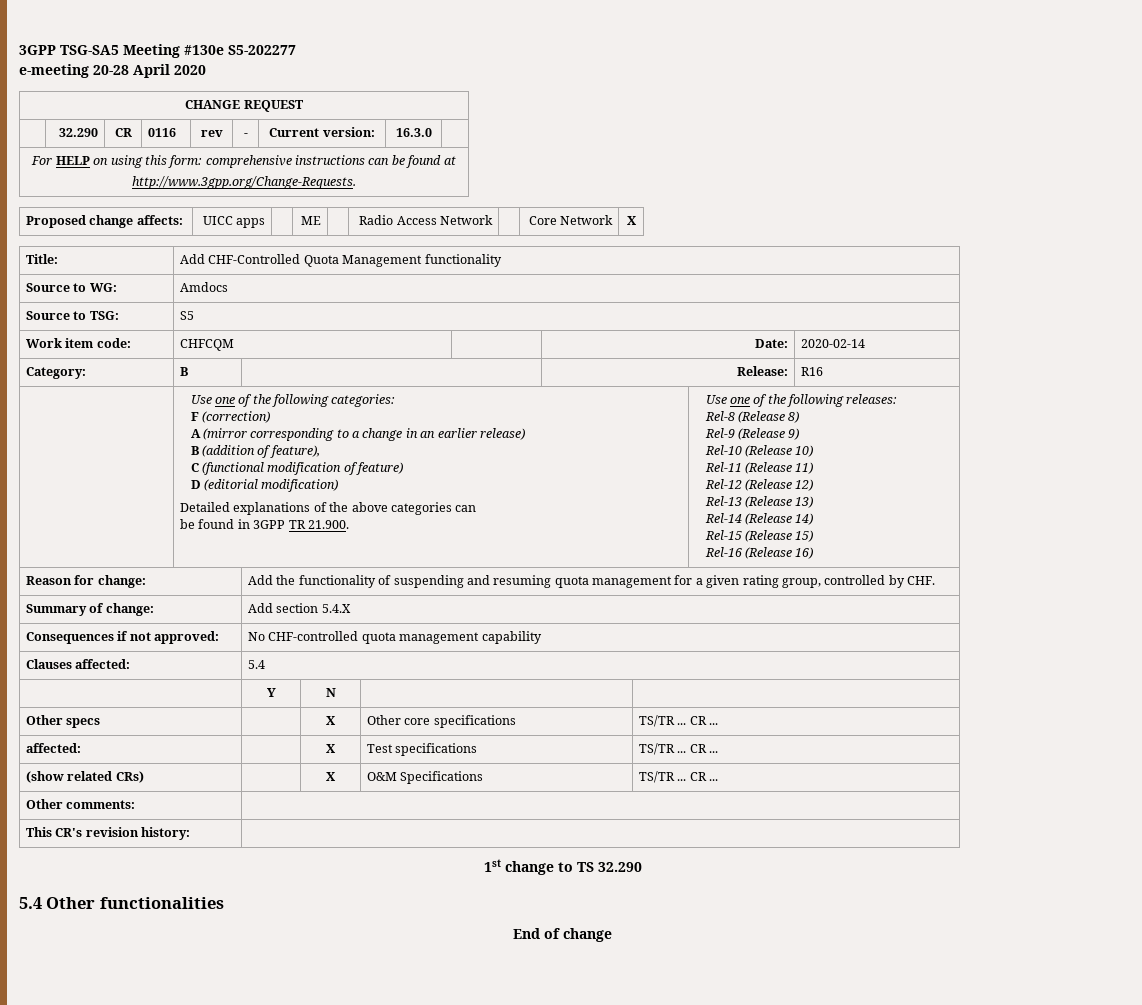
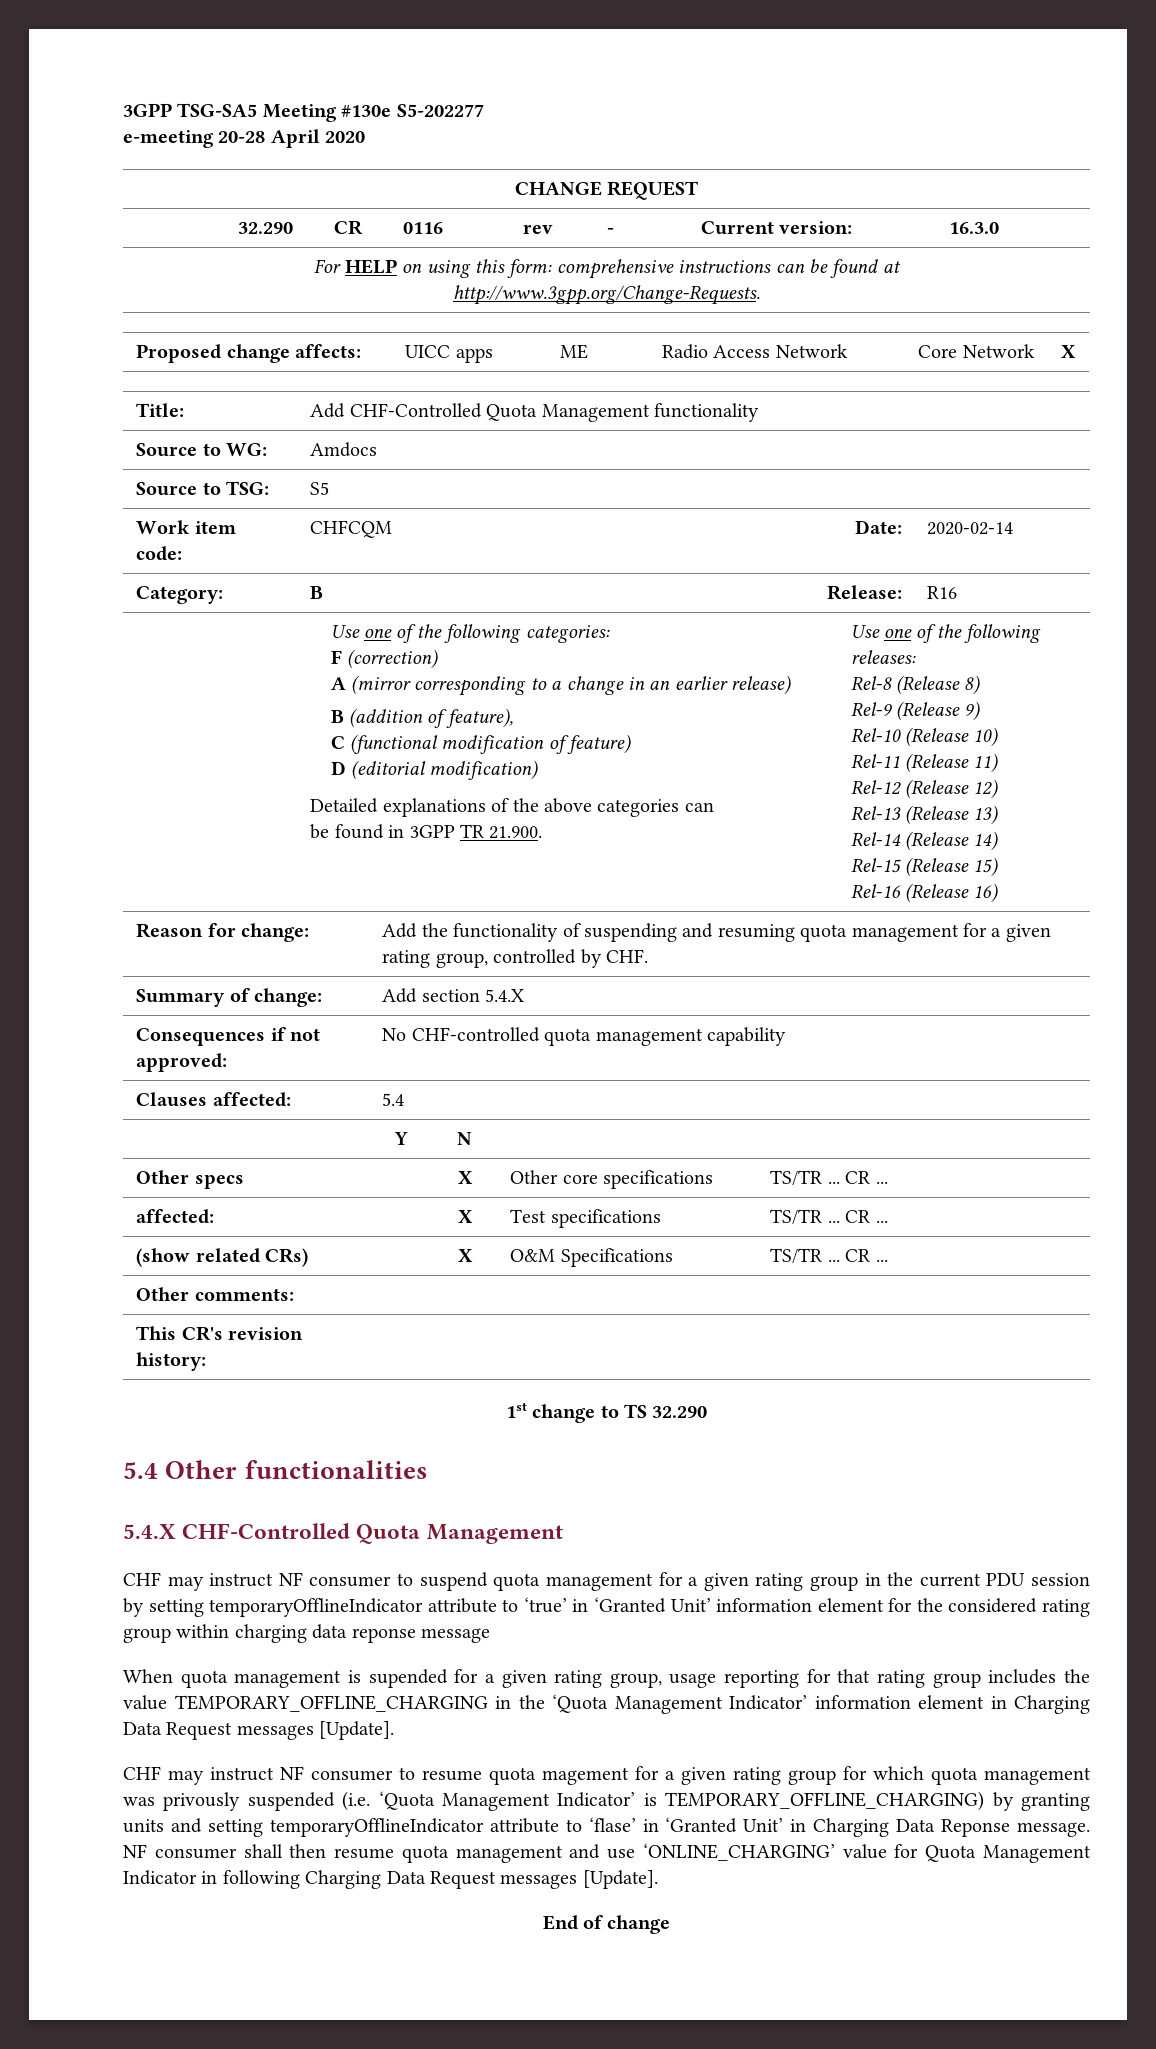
+ 5.4.X CHF-Controlled Quota Management
+ CHF may instruct NF consumer to suspend quota management for a given rating group in the current PDU session by setting temporaryOfflineIndicator attribute to ‘true’ in ‘Granted Unit’ information element for the considered rating group within charging data reponse message
+ When quota management is supended for a given rating group, usage reporting for that rating group includes the value TEMPORARY_OFFLINE_CHARGING in the ‘Quota Management Indicator’ information element in Charging Data Request messages [Update].
+ CHF may instruct NF consumer to resume quota magement for a given rating group for which quota management was privously suspended (i.e. ‘Quota Management Indicator’ is TEMPORARY_OFFLINE_CHARGING) by granting units and setting temporaryOfflineIndicator attribute to ‘flase’ in ‘Granted Unit’ in Charging Data Reponse message. NF consumer shall then resume quota management and use ‘ONLINE_CHARGING’ value for Quota Management Indicator in following Charging Data Request messages [Update].

